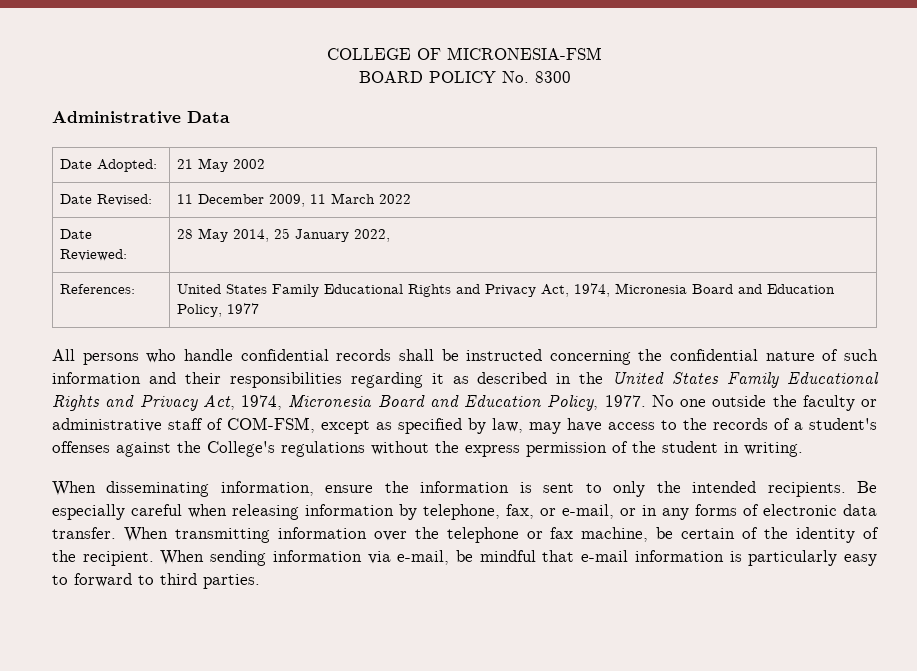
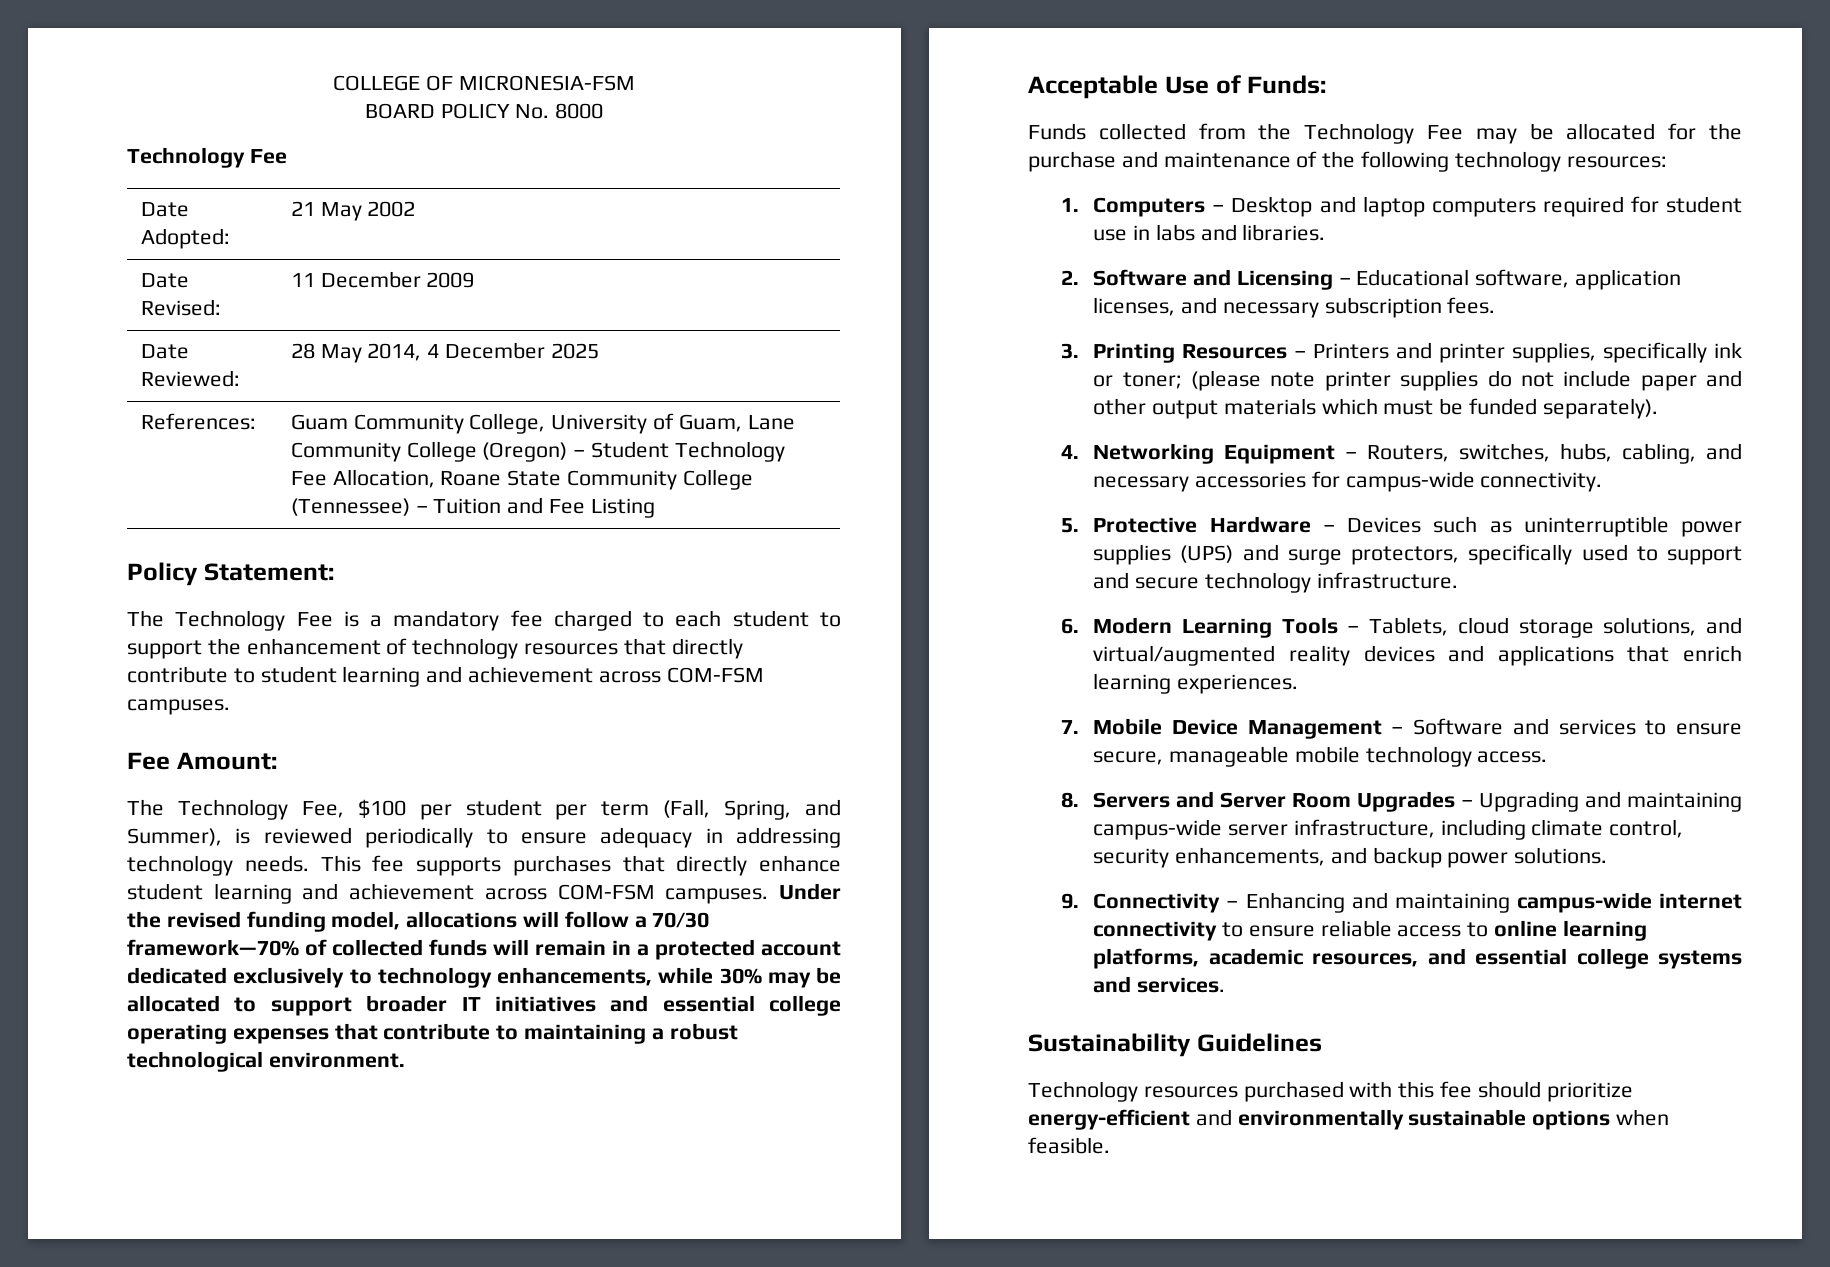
- BOARD POLICY No. 8300
- Administrative Data
+ BOARD POLICY No. 8000
+ Technology Fee
- Date Revised: | 11 December 2009, 11 March 2022
+ Date Revised: | 11 December 2009
- Date Reviewed: | 28 May 2014, 25 January 2022,
- References: | United States Family Educational Rights and Privacy Act, 1974, Micronesia Board and Education Policy, 1977
- All persons who handle confidential records shall be instructed concerning the confidential nature of such information and their responsibilities regarding it as described in the United States Family Educational Rights and Privacy Act, 1974, Micronesia Board and Education Policy, 1977. No one outside the faculty or administrative staff of COM-FSM, except as specified by law, may have access to the records of a student's offenses against the College's regulations without the express permission of the student in writing.
- When disseminating information, ensure the information is sent to only the intended recipients. Be especially careful when releasing information by telephone, fax, or e-mail, or in any forms of electronic data transfer. When transmitting information over the telephone or fax machine, be certain of the identity of the recipient. When sending information via e-mail, be mindful that e-mail information is particularly easy to forward to third parties.
+ Date Reviewed: | 28 May 2014, 4 December 2025
+ References: | Guam Community College, University of Guam, Lane Community College (Oregon) – Student Technology Fee Allocation, Roane State Community College (Tennessee) – Tuition and Fee Listing
+ Policy Statement:
+ The Technology Fee is a mandatory fee charged to each student to support the enhancement of technology resources that directly contribute to student learning and achievement across COM-FSM campuses.
+ Fee Amount:
+ The Technology Fee, $100 per student per term (Fall, Spring, and Summer), is reviewed periodically to ensure adequacy in addressing technology needs. This fee supports purchases that directly enhance student learning and achievement across COM-FSM campuses. Under the revised funding model, allocations will follow a 70/30 framework—70% of collected funds will remain in a protected account dedicated exclusively to technology enhancements, while 30% may be allocated to support broader IT initiatives and essential college operating expenses that contribute to maintaining a robust technological environment.
+ Acceptable Use of Funds:
+ Funds collected from the Technology Fee may be allocated for the purchase and maintenance of the following technology resources:
+ 1. Computers – Desktop and laptop computers required for student use in labs and libraries.
+ 2. Software and Licensing – Educational software, application licenses, and necessary subscription fees.
+ 3. Printing Resources – Printers and printer supplies, specifically ink or toner; (please note printer supplies do not include paper and other output materials which must be funded separately).
+ 4. Networking Equipment – Routers, switches, hubs, cabling, and necessary accessories for campus-wide connectivity.
+ 5. Protective Hardware – Devices such as uninterruptible power supplies (UPS) and surge protectors, specifically used to support and secure technology infrastructure.
+ 6. Modern Learning Tools – Tablets, cloud storage solutions, and virtual/augmented reality devices and applications that enrich learning experiences.
+ 7. Mobile Device Management – Software and services to ensure secure, manageable mobile technology access.
+ 8. Servers and Server Room Upgrades – Upgrading and maintaining campus-wide server infrastructure, including climate control, security enhancements, and backup power solutions.
+ 9. Connectivity – Enhancing and maintaining campus-wide internet connectivity to ensure reliable access to online learning platforms, academic resources, and essential college systems and services.
+ Sustainability Guidelines
+ Technology resources purchased with this fee should prioritize energy-efficient and environmentally sustainable options when feasible.

